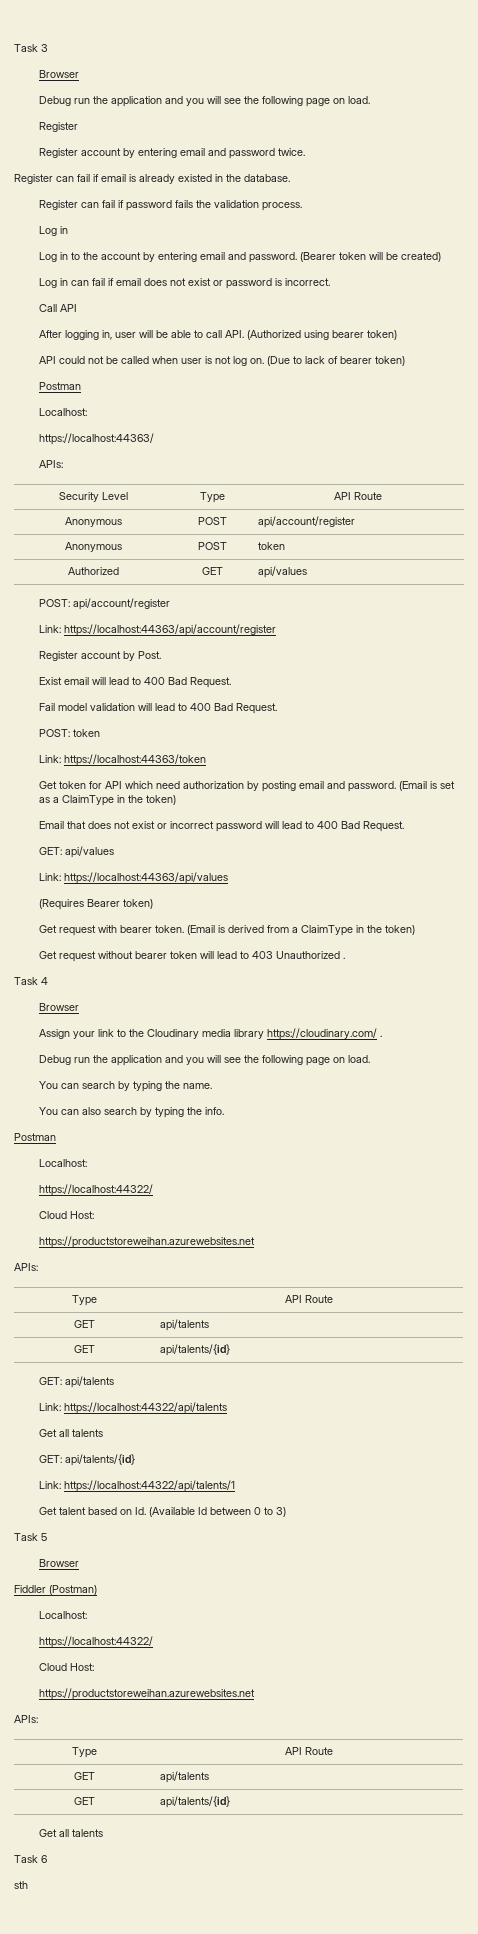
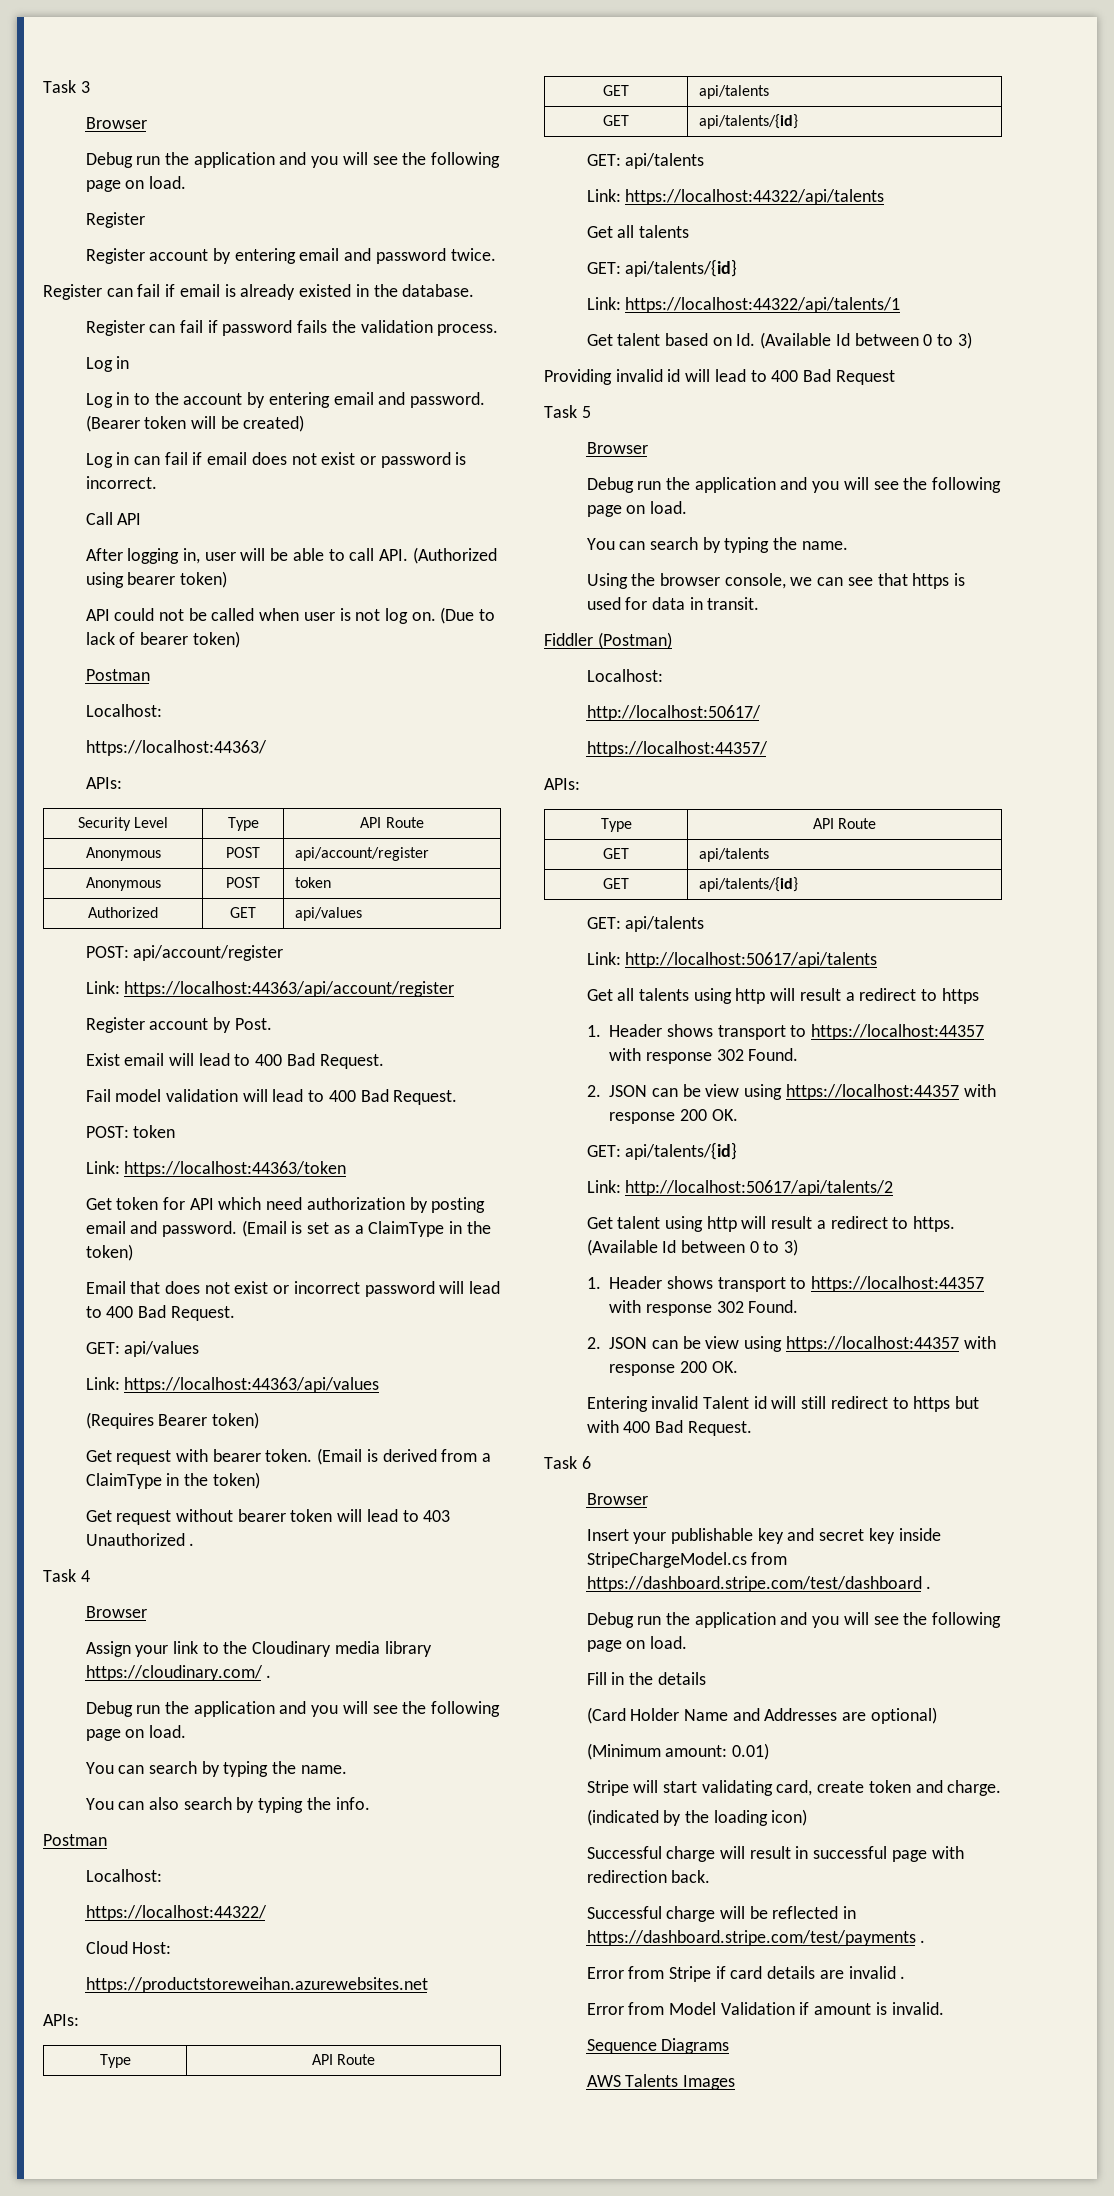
+ Providing invalid id will lead to 400 Bad Request
  Task 5
  Browser
+ Debug run the application and you will see the following page on load.
+ You can search by typing the name.
+ Using the browser console, we can see that https is used for data in transit.
  Fiddler (Postman)
  Localhost:
- https://localhost:44322/
- Cloud Host:
- https://productstoreweihan.azurewebsites.net
+ http://localhost:50617/
+ https://localhost:44357/
  APIs:
  Type | API Route
  GET | api/talents
  GET | api/talents/{id}
- Get all talents
+ GET: api/talents
+ Link: http://localhost:50617/api/talents
+ Get all talents using http will result a redirect to https
+ 1. Header shows transport to https://localhost:44357 with response 302 Found.
+ 2. JSON can be view using https://localhost:44357 with response 200 OK.
+ GET: api/talents/{id}
+ Link: http://localhost:50617/api/talents/2
+ Get talent using http will result a redirect to https. (Available Id between 0 to 3)
+ 1. Header shows transport to https://localhost:44357 with response 302 Found.
+ 2. JSON can be view using https://localhost:44357 with response 200 OK.
+ Entering invalid Talent id will still redirect to https but with 400 Bad Request.
  Task 6
- sth
+ Browser
+ Insert your publishable key and secret key inside StripeChargeModel.cs from https://dashboard.stripe.com/test/dashboard .
+ Debug run the application and you will see the following page on load.
+ Fill in the details
+ (Card Holder Name and Addresses are optional)
+ (Minimum amount: 0.01)
+ Stripe will start validating card, create token and charge.
+ (indicated by the loading icon)
+ Successful charge will result in successful page with redirection back.
+ Successful charge will be reflected in https://dashboard.stripe.com/test/payments .
+ Error from Stripe if card details are invalid .
+ Error from Model Validation if amount is invalid.
+ Sequence Diagrams
+ AWS Talents Images

